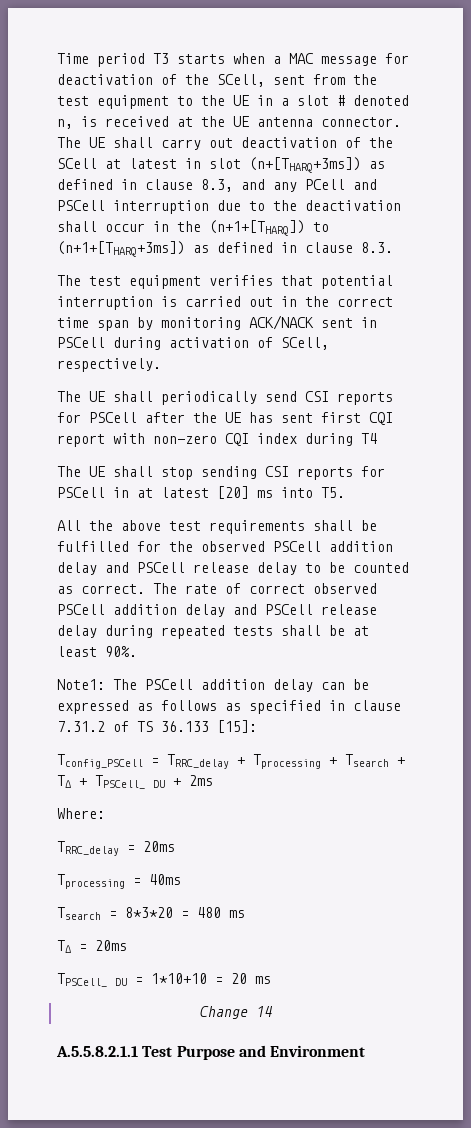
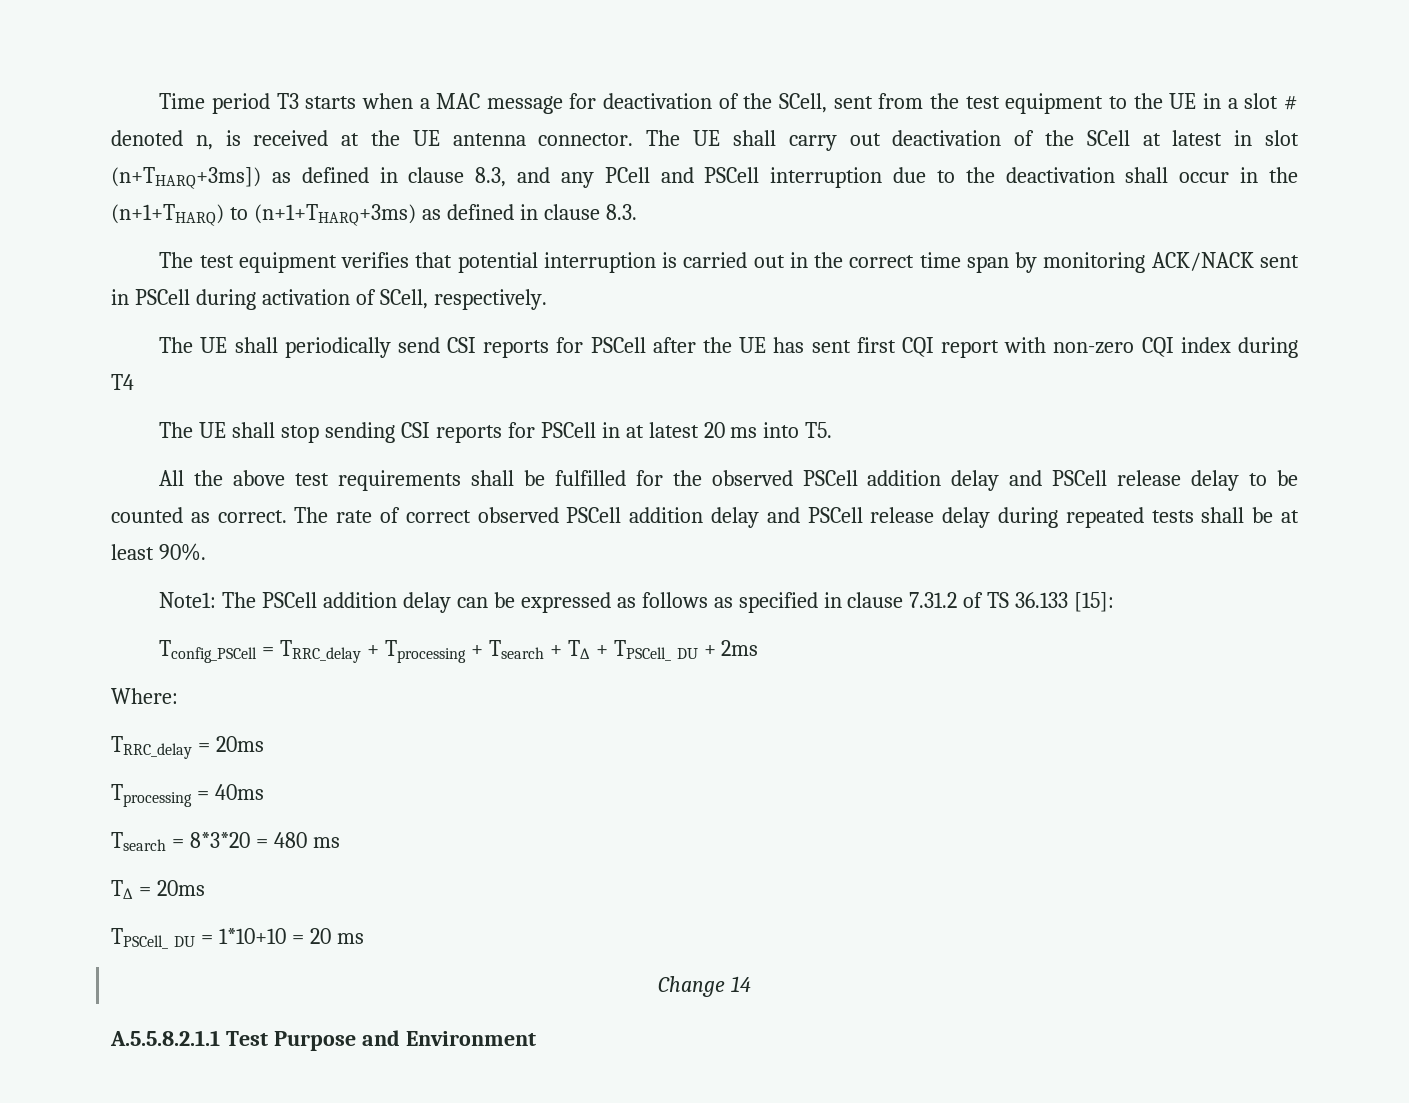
- The UE shall carry out deactivation of the SCell at latest in slot (n+[THARQ+3ms]) as defined in clause 8.3, and any PCell and PSCell interruption due to the deactivation shall occur in the (n+1+[THARQ]) to (n+1+[THARQ+3ms]) as defined in clause 8.3.
+ The UE shall carry out deactivation of the SCell at latest in slot (n+THARQ+3ms]) as defined in clause 8.3, and any PCell and PSCell interruption due to the deactivation shall occur in the (n+1+THARQ) to (n+1+THARQ+3ms) as defined in clause 8.3.
- The UE shall stop sending CSI reports for PSCell in at latest [20] ms into T5.
+ The UE shall stop sending CSI reports for PSCell in at latest 20 ms into T5.

